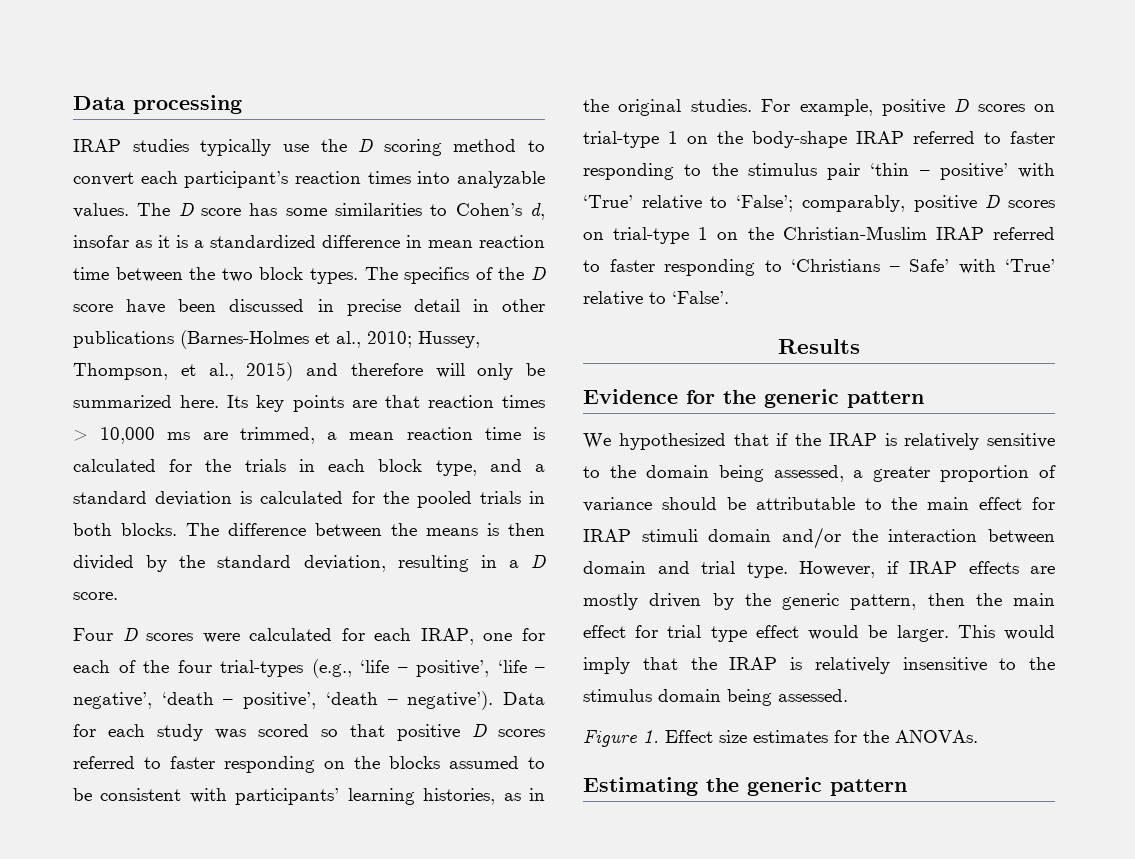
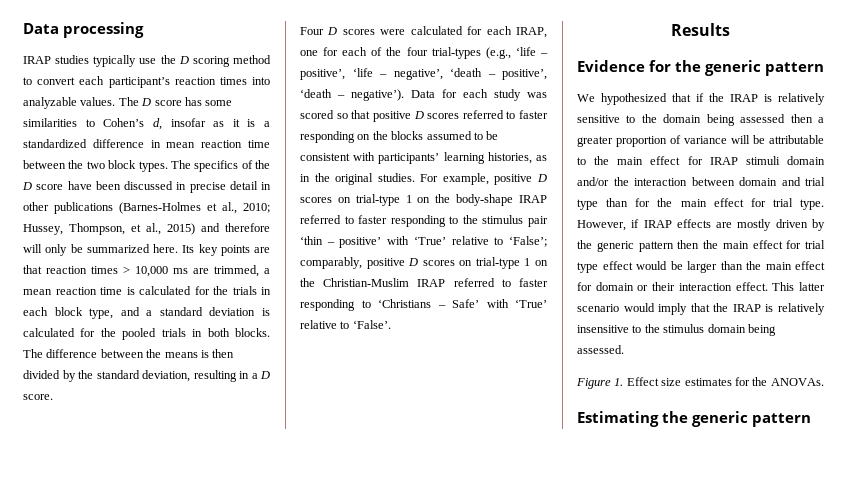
- We hypothesized that if the IRAP is relatively sensitive to the domain being assessed, a greater proportion of variance should be attributable to the main effect for IRAP stimuli domain and/or the interaction between domain and trial type.
+ We hypothesized that if the IRAP is relatively sensitive to the domain being assessed then a greater proportion of variance will be attributable to the main effect for IRAP stimuli domain and/or the interaction between domain and trial type than for the main effect for trial type.
- However, if IRAP effects are mostly driven by the generic pattern, then the main effect for trial type effect would be larger. This would imply that the IRAP is relatively insensitive to the stimulus domain being assessed.
+ However, if IRAP effects are mostly driven by the generic pattern then the main effect for trial type effect would be larger than the main effect for domain or their interaction effect. This latter scenario would imply that the IRAP is relatively insensitive to the stimulus domain being assessed.

